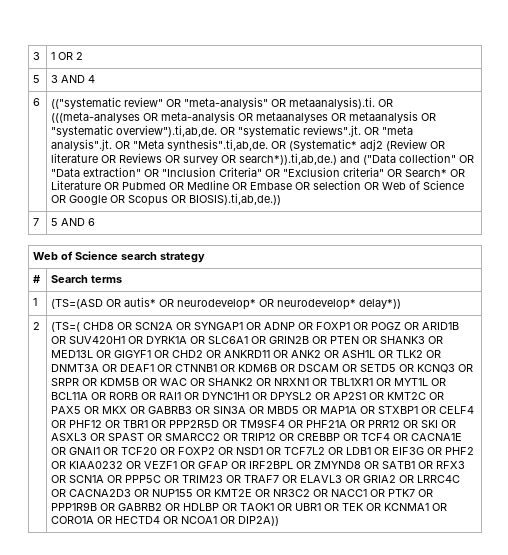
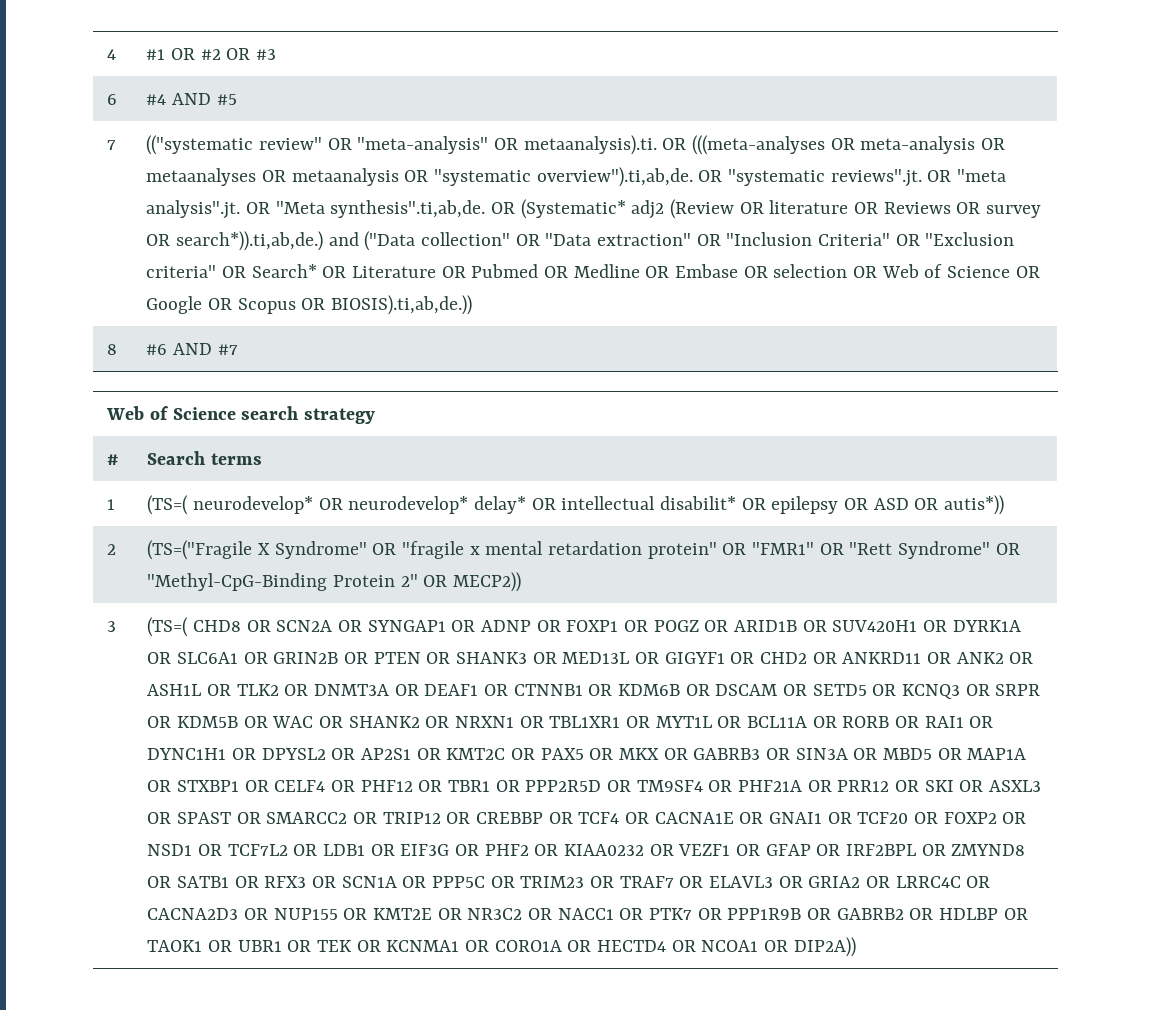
- 3 | 1 OR 2
- 5 | 3 AND 4
- 6
+ 4 | #1 OR #2 OR #3
+ 6 | #4 AND #5
+ 7
- 7 | 5 AND 6
+ 8 | #6 AND #7
- 1 | (TS=(ASD OR autis* OR neurodevelop* OR neurodevelop* delay*))
- 2
+ 1 | (TS=( neurodevelop* OR neurodevelop* delay* OR intellectual disabilit* OR epilepsy OR ASD OR autis*))
+ 2 | (TS=("Fragile X Syndrome" OR "fragile x mental retardation protein" OR "FMR1" OR "Rett Syndrome" OR "Methyl-CpG-Binding Protein 2" OR MECP2))
+ 3

